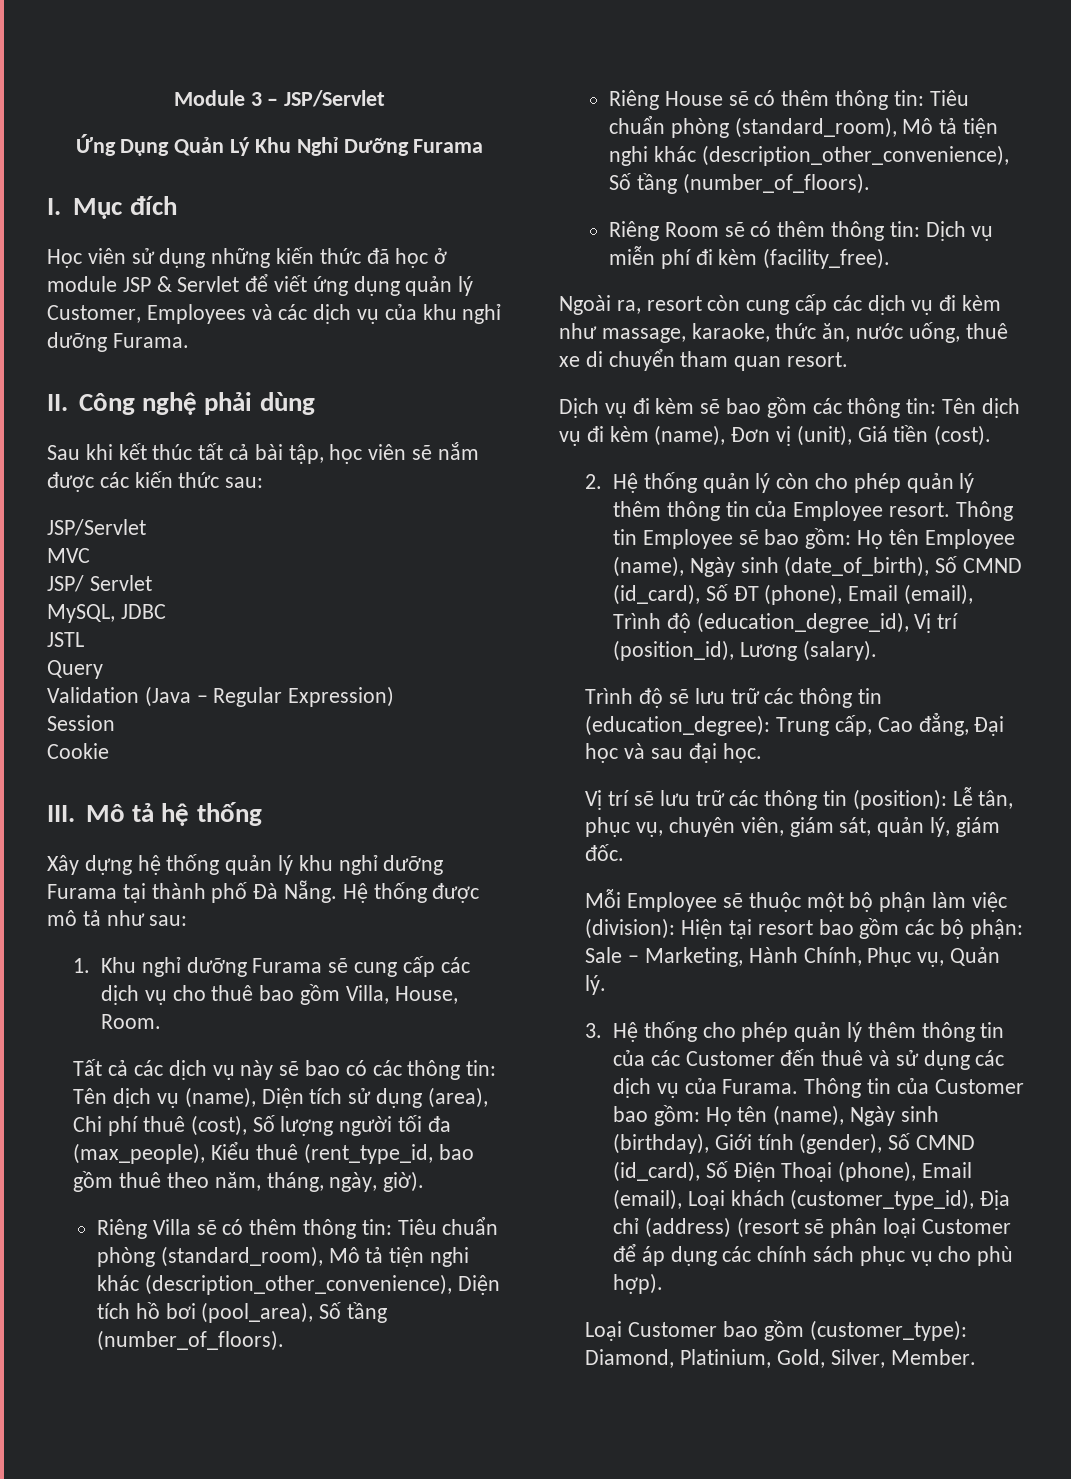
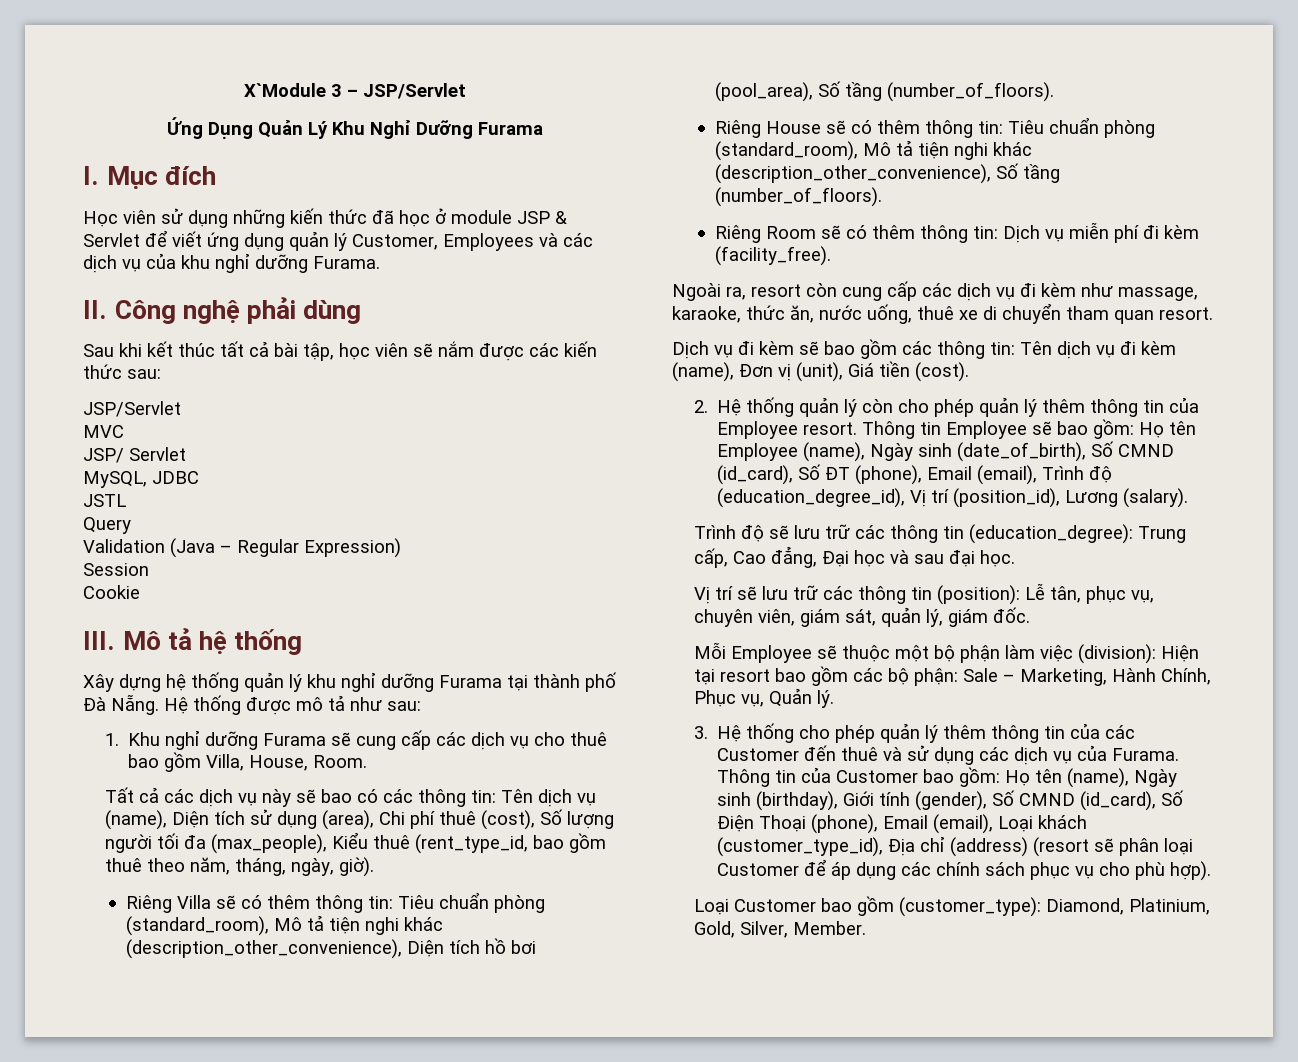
- Module 3 – JSP/Servlet
+ X`Module 3 – JSP/Servlet

